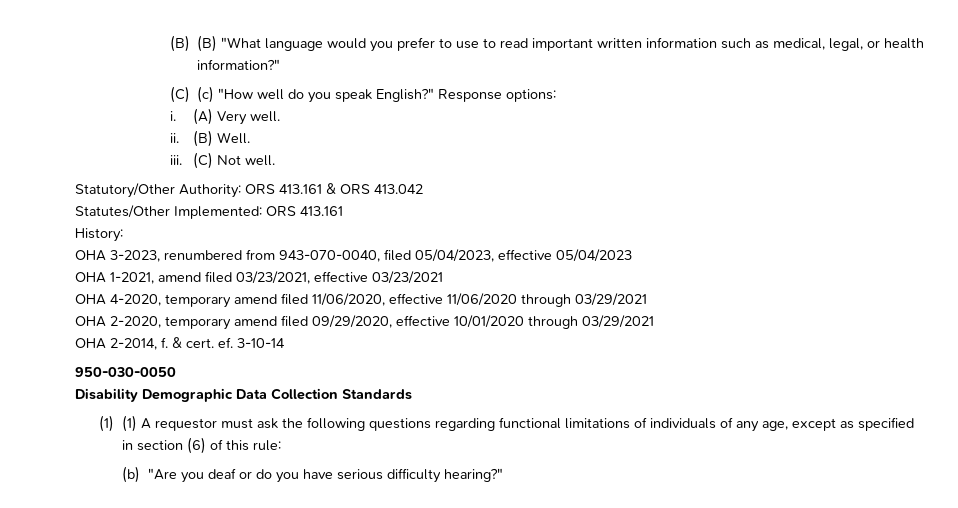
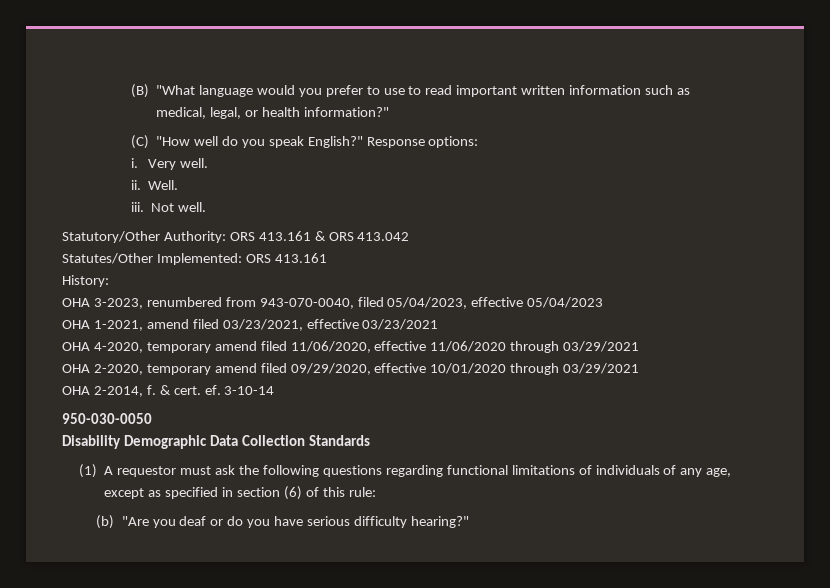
- (B) (B) "What language would you prefer to use to read important written information such as medical, legal, or health information?"
+ (B) "What language would you prefer to use to read important written information such as medical, legal, or health information?"
- (C) (c) "How well do you speak English?"
+ (C) "How well do you speak English?"
- (A) Very well.
+ Very well.
- (B) Well.
+ Well.
- (C) Not well.
+ Not well.
- (1) (1) A requestor must ask the following questions regarding functional limitations of individuals of any age, except as specified in section (6) of this rule:
+ (1) A requestor must ask the following questions regarding functional limitations of individuals of any age, except as specified in section (6) of this rule:

